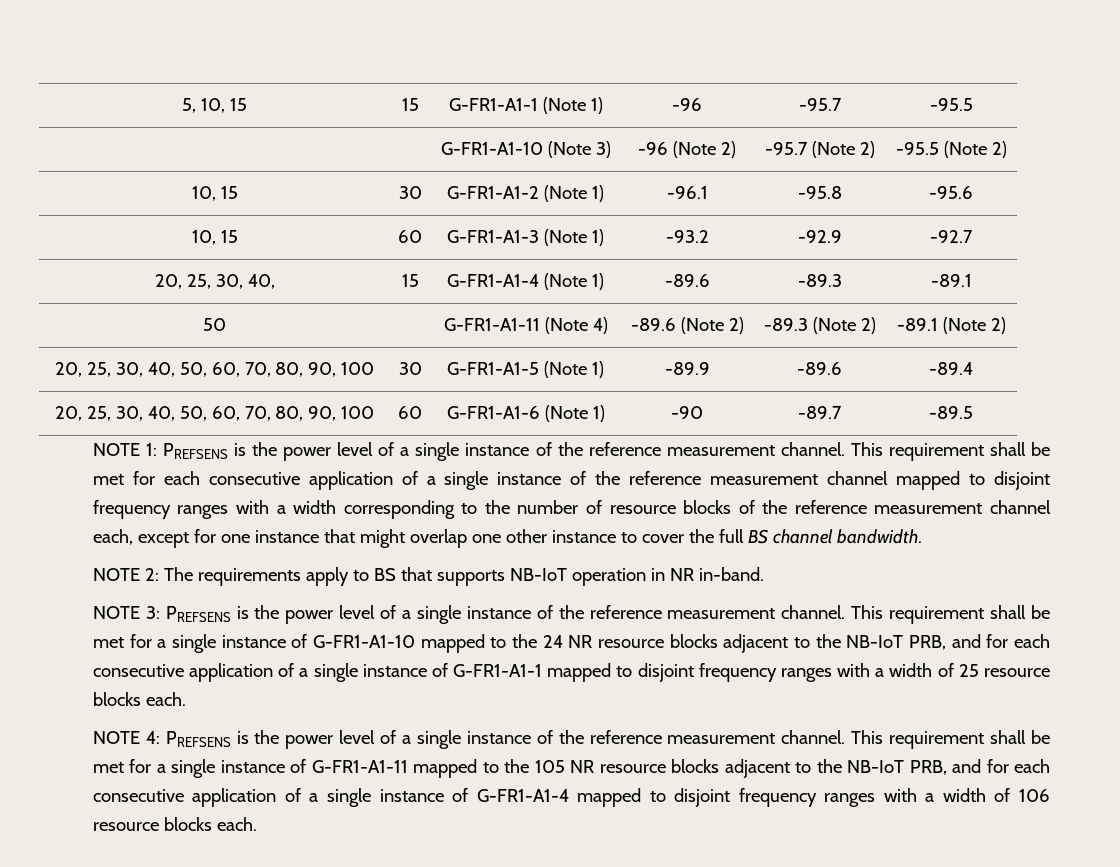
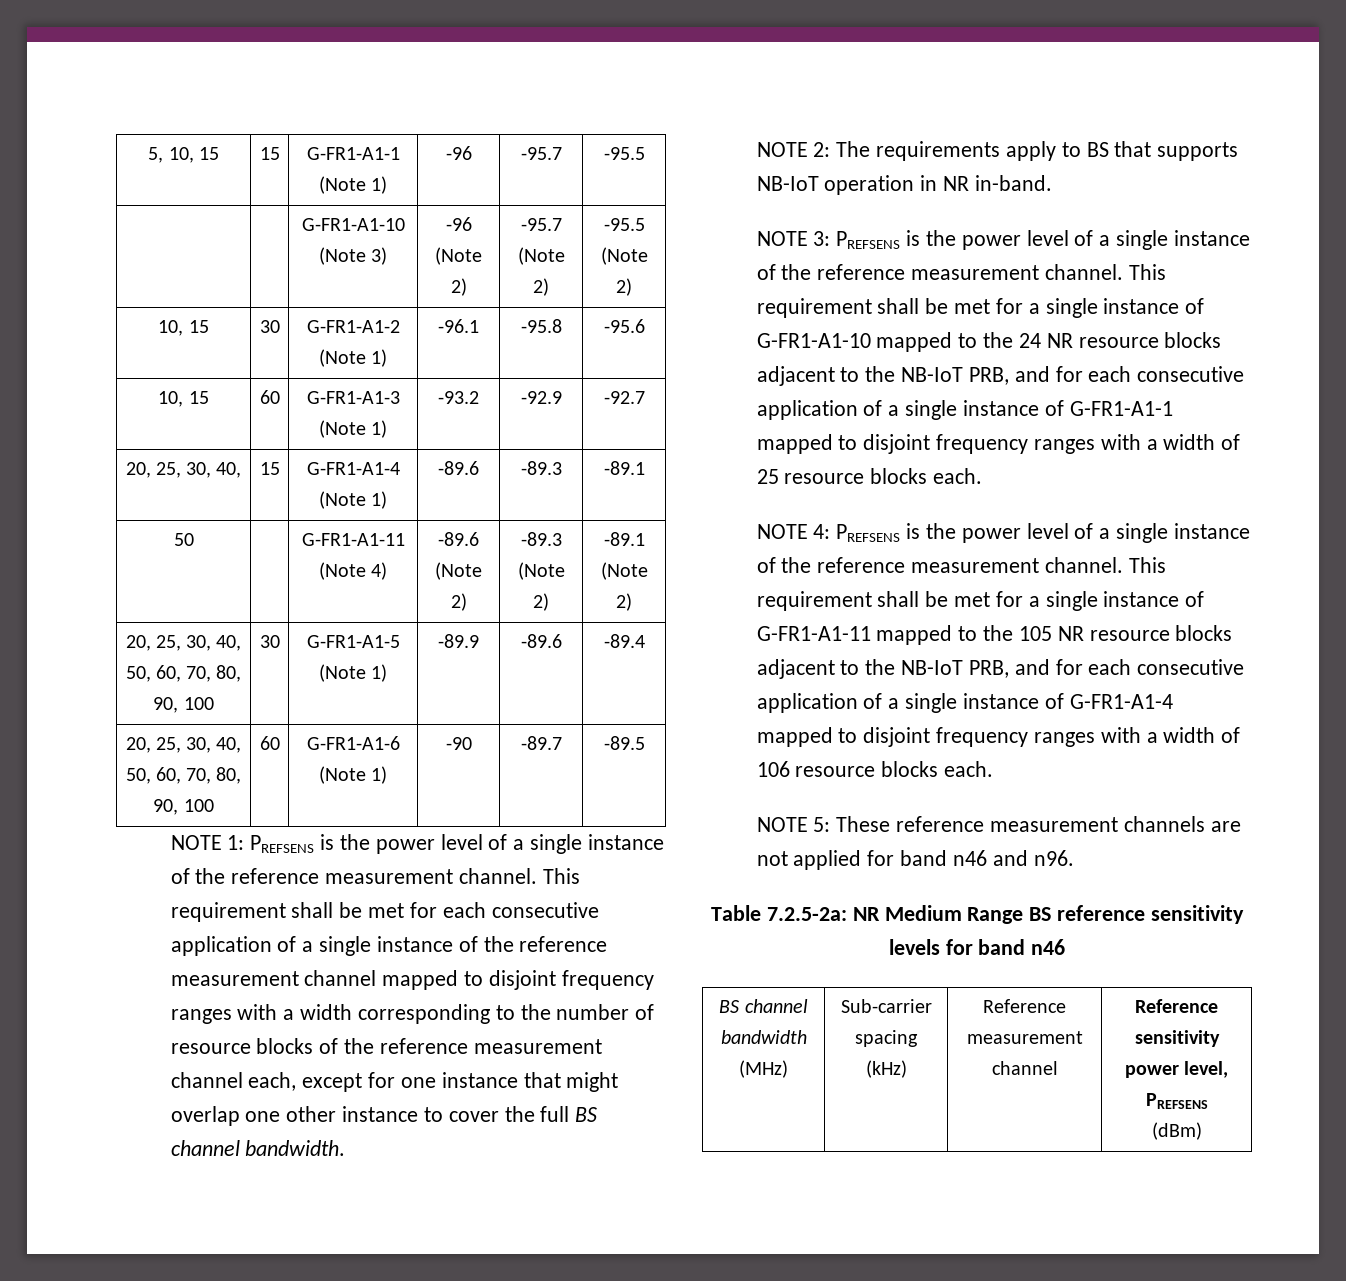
+ NOTE 5: These reference measurement channels are not applied for band n46 and n96.
+ Table 7.2.5-2a: NR Medium Range BS reference sensitivity levels for band n46
+ BS channel bandwidth (MHz) | Sub-carrier spacing (kHz) | Reference measurement channel | Reference sensitivity power level, PREFSENS
+ (dBm)

